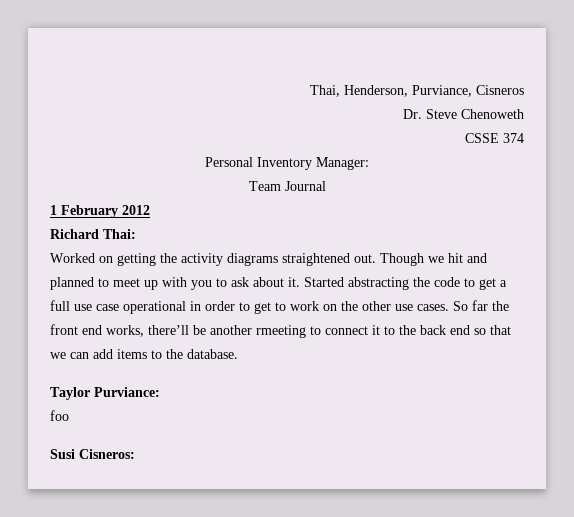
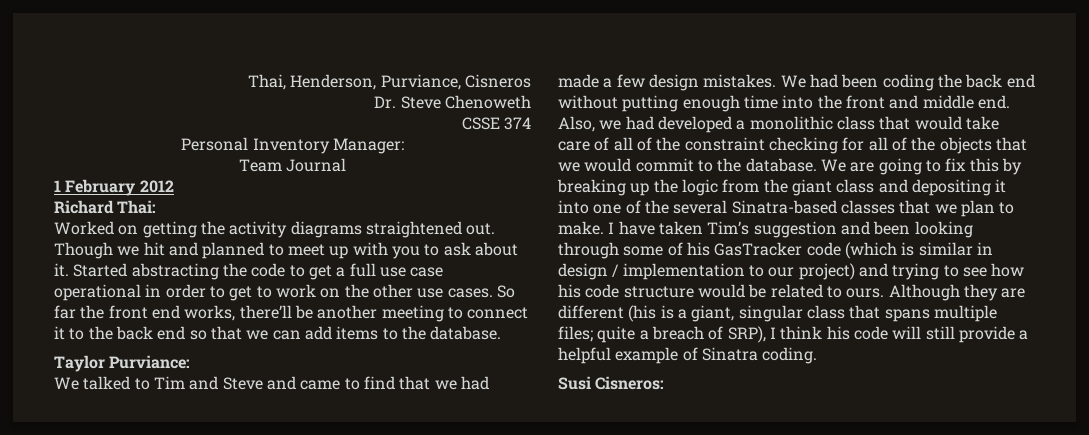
- So far the front end works, there’ll be another rmeeting to connect it to the back end so that we can add items to the database.
+ So far the front end works, there’ll be another meeting to connect it to the back end so that we can add items to the database.
- foo
+ We talked to Tim and Steve and came to find that we had made a few design mistakes. We had been coding the back end without putting enough time into the front and middle end. Also, we had developed a monolithic class that would take care of all of the constraint checking for all of the objects that we would commit to the database. We are going to fix this by breaking up the logic from the giant class and depositing it into one of the several Sinatra-based classes that we plan to make. I have taken Tim’s suggestion and been looking through some of his GasTracker code (which is similar in design / implementation to our project) and trying to see how his code structure would be related to ours. Although they are different (his is a giant, singular class that spans multiple files; quite a breach of SRP), I think his code will still provide a helpful example of Sinatra coding.

